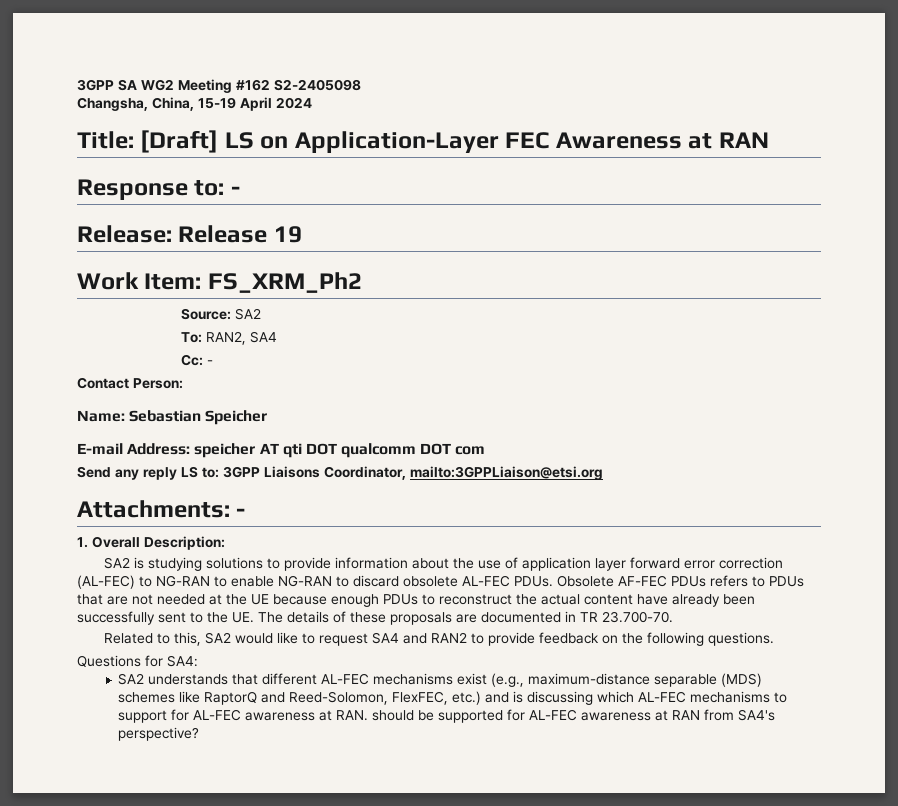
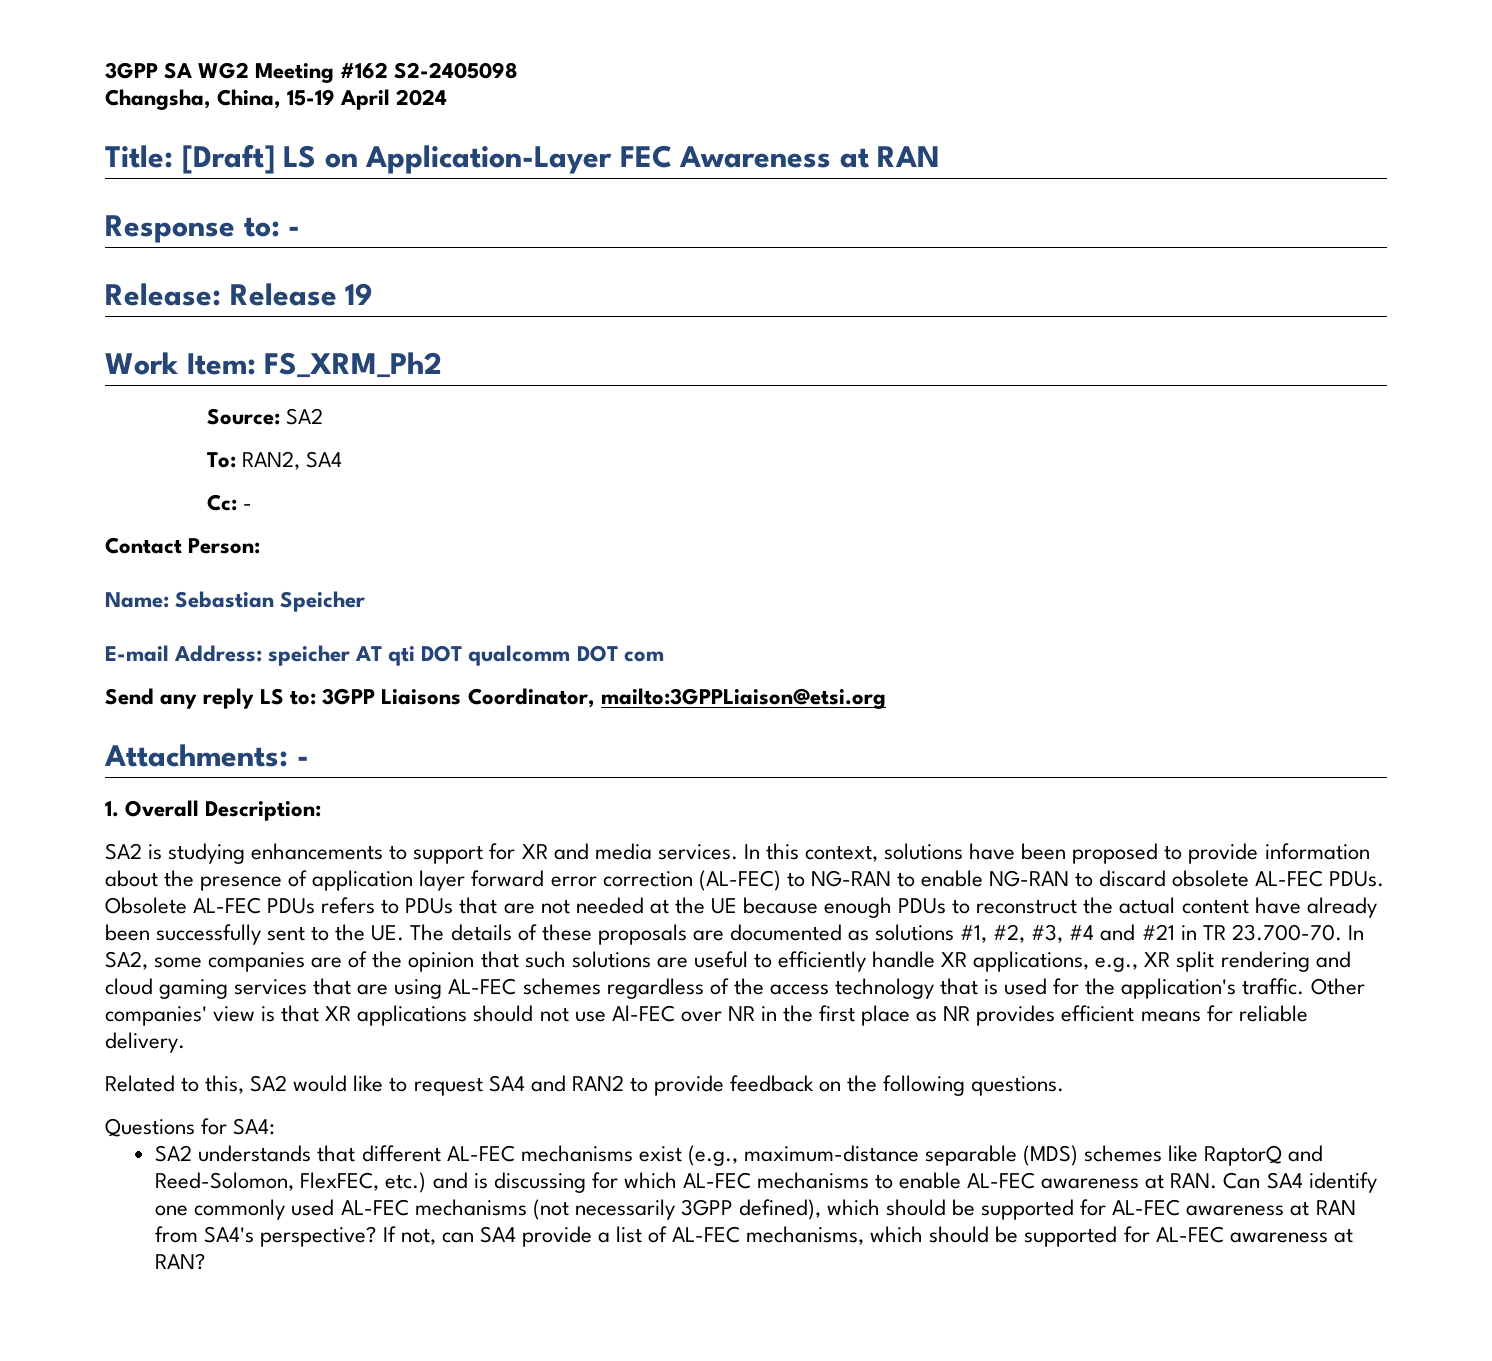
- SA2 is studying solutions to provide information about the use of application layer forward error correction (AL-FEC) to NG-RAN to enable NG-RAN to discard obsolete AL-FEC PDUs.
+ SA2 is studying enhancements to support for XR and media services. In this context, solutions have been proposed to provide information about the presence of application layer forward error correction (AL-FEC) to NG-RAN to enable NG-RAN to discard obsolete AL-FEC PDUs.
- Obsolete AF-FEC PDUs refers to PDUs that are not needed at the UE because enough PDUs to reconstruct the actual content have already been successfully sent to the UE. The details of these proposals are documented in TR 23.700-70.
+ Obsolete AL-FEC PDUs refers to PDUs that are not needed at the UE because enough PDUs to reconstruct the actual content have already been successfully sent to the UE. The details of these proposals are documented as solutions #1, #2, #3, #4 and #21 in TR 23.700-70. In SA2, some companies are of the opinion that such solutions are useful to efficiently handle XR applications, e.g., XR split rendering and cloud gaming services that are using AL-FEC schemes regardless of the access technology that is used for the application's traffic. Other companies' view is that XR applications should not use Al-FEC over NR in the first place as NR provides efficient means for reliable delivery.
- SA2 understands that different AL-FEC mechanisms exist (e.g., maximum-distance separable (MDS) schemes like RaptorQ and Reed-Solomon, FlexFEC, etc.) and is discussing which AL-FEC mechanisms to support for AL-FEC awareness at RAN. should be supported for AL-FEC awareness at RAN from SA4's perspective?
+ SA2 understands that different AL-FEC mechanisms exist (e.g., maximum-distance separable (MDS) schemes like RaptorQ and Reed-Solomon, FlexFEC, etc.) and is discussing for which AL-FEC mechanisms to enable AL-FEC awareness at RAN. Can SA4 identify one commonly used AL-FEC mechanisms (not necessarily 3GPP defined), which should be supported for AL-FEC awareness at RAN from SA4's perspective?
+ If not, can SA4 provide a list of AL-FEC mechanisms, which should be supported for AL-FEC awareness at RAN?

